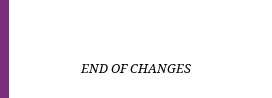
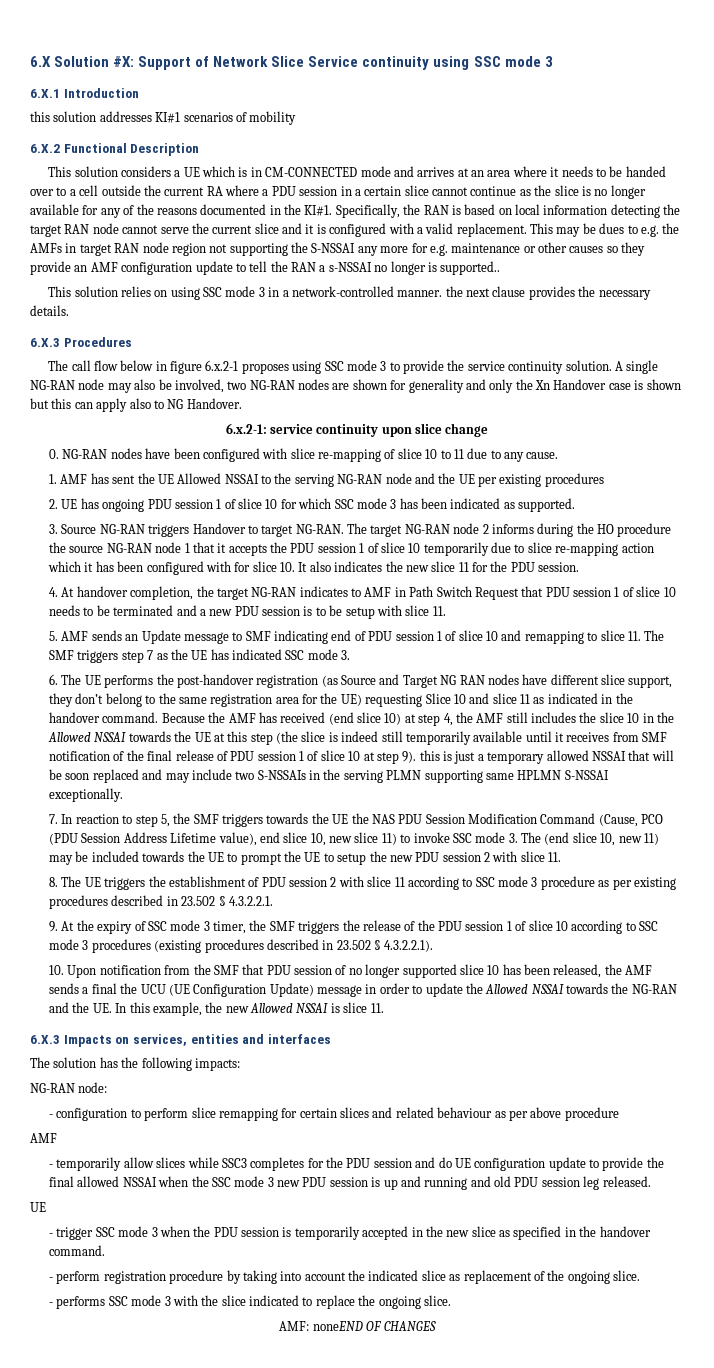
- END OF CHANGES
+ 6.X Solution #X: Support of Network Slice Service continuity using SSC mode 3
+ 6.X.1 Introduction
+ this solution addresses KI#1 scenarios of mobility
+ 6.X.2 Functional Description
+ This solution considers a UE which is in CM-CONNECTED mode and arrives at an area where it needs to be handed over to a cell outside the current RA where a PDU session in a certain slice cannot continue as the slice is no longer available for any of the reasons documented in the KI#1. Specifically, the RAN is based on local information detecting the target RAN node cannot serve the current slice and it is configured with a valid replacement. This may be dues to e.g. the AMFs in target RAN node region not supporting the S-NSSAI any more for e.g. maintenance or other causes so they provide an AMF configuration update to tell the RAN a s-NSSAI no longer is supported..
+ This solution relies on using SSC mode 3 in a network-controlled manner. the next clause provides the necessary details.
+ 6.X.3 Procedures
+ The call flow below in figure 6.x.2-1 proposes using SSC mode 3 to provide the service continuity solution. A single NG-RAN node may also be involved, two NG-RAN nodes are shown for generality and only the Xn Handover case is shown but this can apply also to NG Handover.
+ 6.x.2-1: service continuity upon slice change
+ 0. NG-RAN nodes have been configured with slice re-mapping of slice 10 to 11 due to any cause.
+ 1. AMF has sent the UE Allowed NSSAI to the serving NG-RAN node and the UE per existing procedures
+ 2. UE has ongoing PDU session 1 of slice 10 for which SSC mode 3 has been indicated as supported.
+ 3. Source NG-RAN triggers Handover to target NG-RAN. The target NG-RAN node 2 informs during the HO procedure the source NG-RAN node 1 that it accepts the PDU session 1 of slice 10 temporarily due to slice re-mapping action which it has been configured with for slice 10. It also indicates the new slice 11 for the PDU session.
+ 4. At handover completion, the target NG-RAN indicates to AMF in Path Switch Request that PDU session 1 of slice 10 needs to be terminated and a new PDU session is to be setup with slice 11.
+ 5. AMF sends an Update message to SMF indicating end of PDU session 1 of slice 10 and remapping to slice 11. The SMF triggers step 7 as the UE has indicated SSC mode 3.
+ 6. The UE performs the post-handover registration (as Source and Target NG RAN nodes have different slice support, they don’t belong to the same registration area for the UE) requesting Slice 10 and slice 11 as indicated in the handover command. Because the AMF has received (end slice 10) at step 4, the AMF still includes the slice 10 in the Allowed NSSAI towards the UE at this step (the slice is indeed still temporarily available until it receives from SMF notification of the final release of PDU session 1 of slice 10 at step 9). this is just a temporary allowed NSSAI that will be soon replaced and may include two S-NSSAIs in the serving PLMN supporting same HPLMN S-NSSAI exceptionally.
+ 7. In reaction to step 5, the SMF triggers towards the UE the NAS PDU Session Modification Command (Cause, PCO (PDU Session Address Lifetime value), end slice 10, new slice 11) to invoke SSC mode 3. The (end slice 10, new 11) may be included towards the UE to prompt the UE to setup the new PDU session 2 with slice 11.
+ 8. The UE triggers the establishment of PDU session 2 with slice 11 according to SSC mode 3 procedure as per existing procedures described in 23.502 § 4.3.2.2.1.
+ 9. At the expiry of SSC mode 3 timer, the SMF triggers the release of the PDU session 1 of slice 10 according to SSC mode 3 procedures (existing procedures described in 23.502 § 4.3.2.2.1).
+ 10. Upon notification from the SMF that PDU session of no longer supported slice 10 has been released, the AMF sends a final the UCU (UE Configuration Update) message in order to update the Allowed NSSAI towards the NG-RAN and the UE. In this example, the new Allowed NSSAI is slice 11.
+ 6.X.3 Impacts on services, entities and interfaces
+ The solution has the following impacts:
+ NG-RAN node:
+ - configuration to perform slice remapping for certain slices and related behaviour as per above procedure
+ AMF
+ - temporarily allow slices while SSC3 completes for the PDU session and do UE configuration update to provide the final allowed NSSAI when the SSC mode 3 new PDU session is up and running and old PDU session leg released.
+ UE
+ - trigger SSC mode 3 when the PDU session is temporarily accepted in the new slice as specified in the handover command.
+ - perform registration procedure by taking into account the indicated slice as replacement of the ongoing slice.
+ - performs SSC mode 3 with the slice indicated to replace the ongoing slice.
+ AMF: noneEND OF CHANGES

